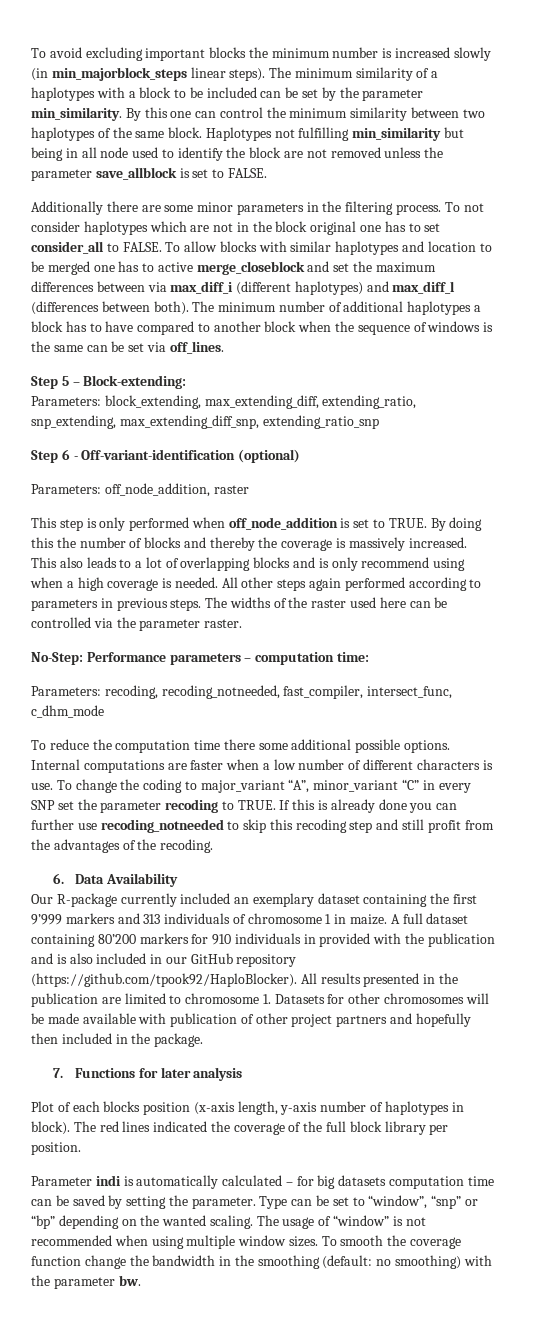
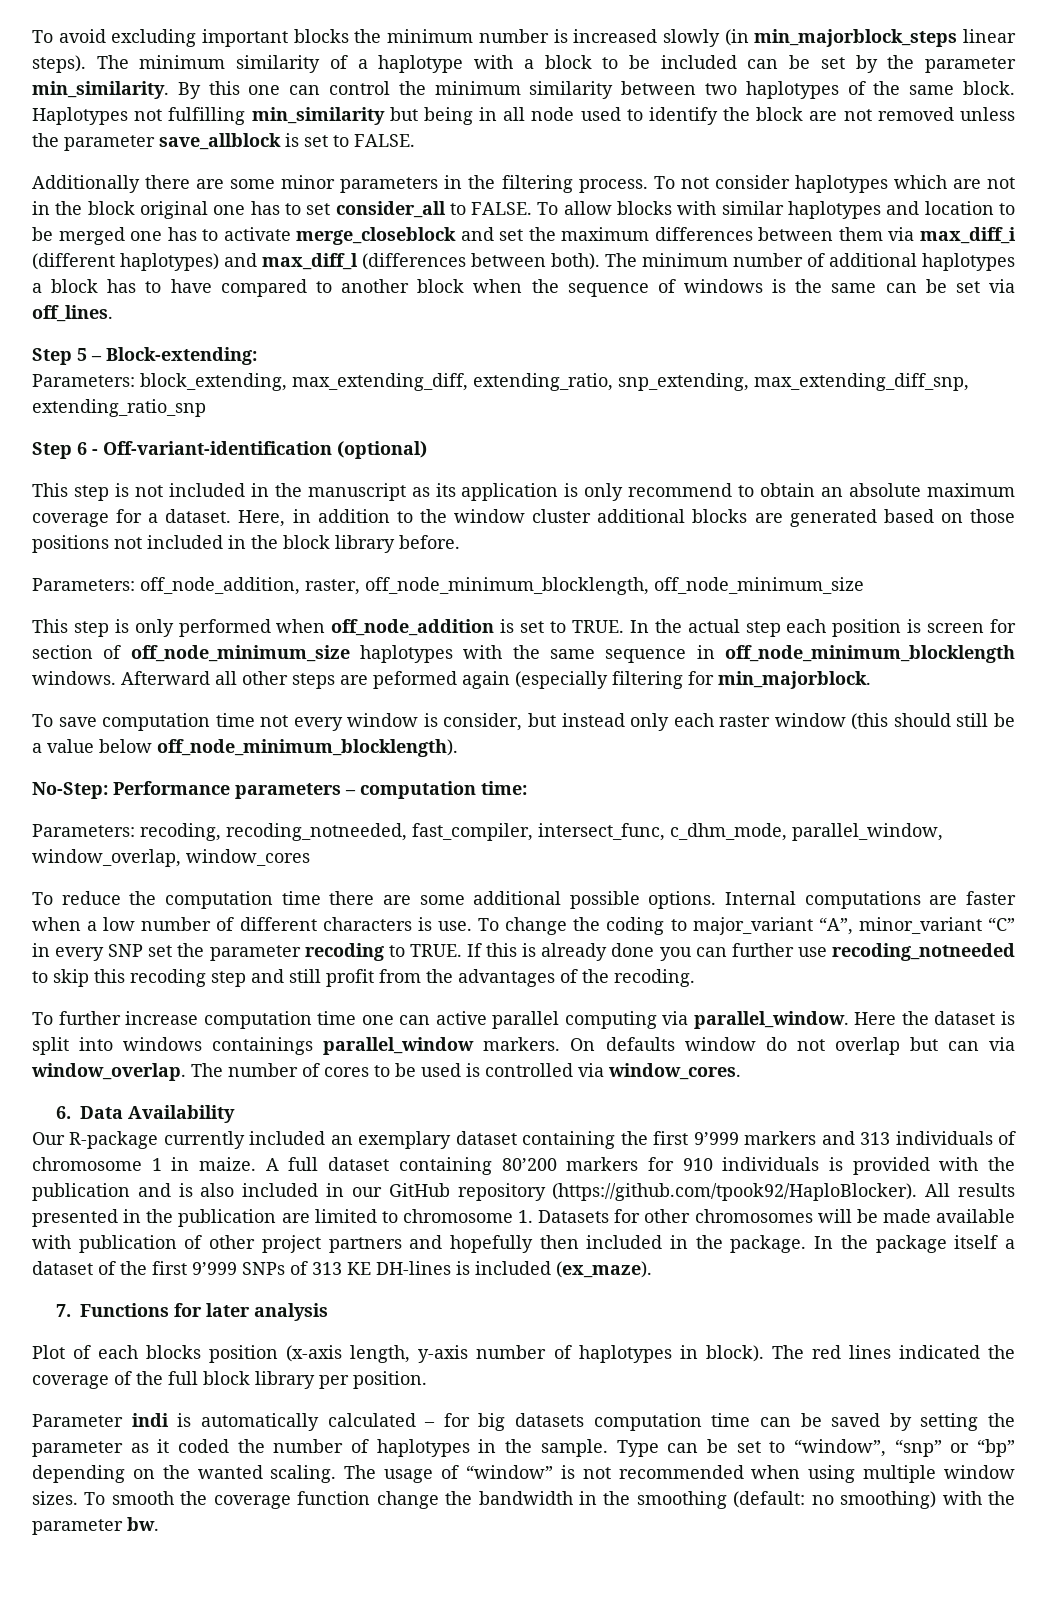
- The minimum similarity of a haplotypes with a block to be included can be set by the parameter min_similarity.
+ The minimum similarity of a haplotype with a block to be included can be set by the parameter min_similarity.
- To allow blocks with similar haplotypes and location to be merged one has to active merge_closeblock and set the maximum differences between via max_diff_i (different haplotypes) and max_diff_l (differences between both).
+ To allow blocks with similar haplotypes and location to be merged one has to activate merge_closeblock and set the maximum differences between them via max_diff_i (different haplotypes) and max_diff_l (differences between both).
+ This step is not included in the manuscript as its application is only recommend to obtain an absolute maximum coverage for a dataset. Here, in addition to the window cluster additional blocks are generated based on those positions not included in the block library before.
- Parameters: off_node_addition, raster
+ Parameters: off_node_addition, raster, off_node_minimum_blocklength, off_node_minimum_size
- By doing this the number of blocks and thereby the coverage is massively increased. This also leads to a lot of overlapping blocks and is only recommend using when a high coverage is needed. All other steps again performed according to parameters in previous steps. The widths of the raster used here can be controlled via the parameter raster.
+ In the actual step each position is screen for section of off_node_minimum_size haplotypes with the same sequence in off_node_minimum_blocklength windows. Afterward all other steps are peformed again (especially filtering for min_majorblock.
+ To save computation time not every window is consider, but instead only each raster window (this should still be a value below off_node_minimum_blocklength).
- Parameters: recoding, recoding_notneeded, fast_compiler, intersect_func, c_dhm_mode
+ Parameters: recoding, recoding_notneeded, fast_compiler, intersect_func, c_dhm_mode, parallel_window, window_overlap, window_cores
- To reduce the computation time there some additional possible options.
+ To reduce the computation time there are some additional possible options.
+ To further increase computation time one can active parallel computing via parallel_window. Here the dataset is split into windows containings parallel_window markers. On defaults window do not overlap but can via window_overlap. The number of cores to be used is controlled via window_cores.
- A full dataset containing 80’200 markers for 910 individuals in provided with the publication and is also included in our GitHub repository (https://github.com/tpook92/HaploBlocker). All results presented in the publication are limited to chromosome 1. Datasets for other chromosomes will be made available with publication of other project partners and hopefully then included in the package.
+ A full dataset containing 80’200 markers for 910 individuals is provided with the publication and is also included in our GitHub repository (https://github.com/tpook92/HaploBlocker). All results presented in the publication are limited to chromosome 1. Datasets for other chromosomes will be made available with publication of other project partners and hopefully then included in the package. In the package itself a dataset of the first 9’999 SNPs of 313 KE DH-lines is included (ex_maze).
- Parameter indi is automatically calculated – for big datasets computation time can be saved by setting the parameter.
+ Parameter indi is automatically calculated – for big datasets computation time can be saved by setting the parameter as it coded the number of haplotypes in the sample.

